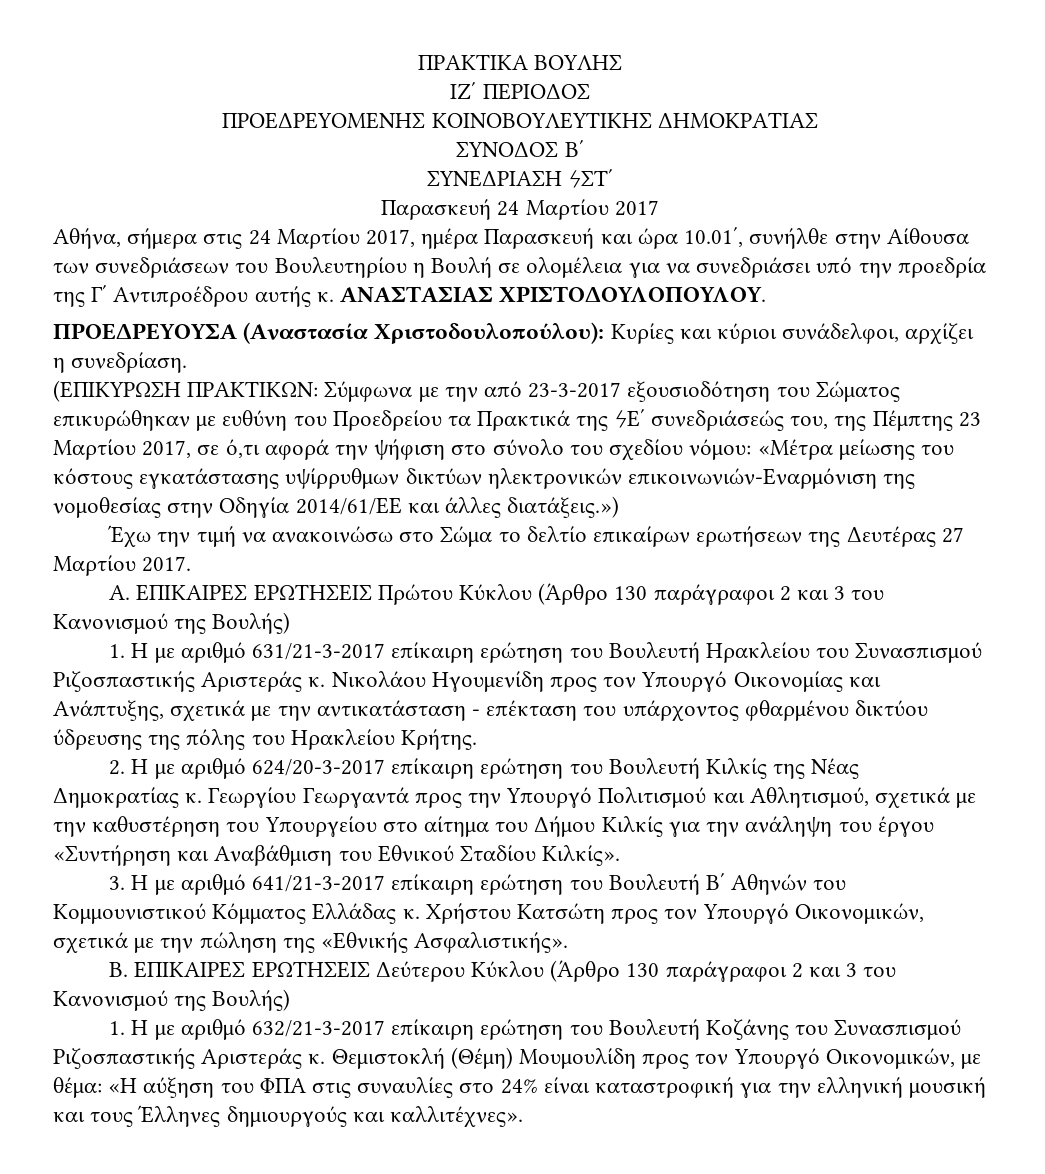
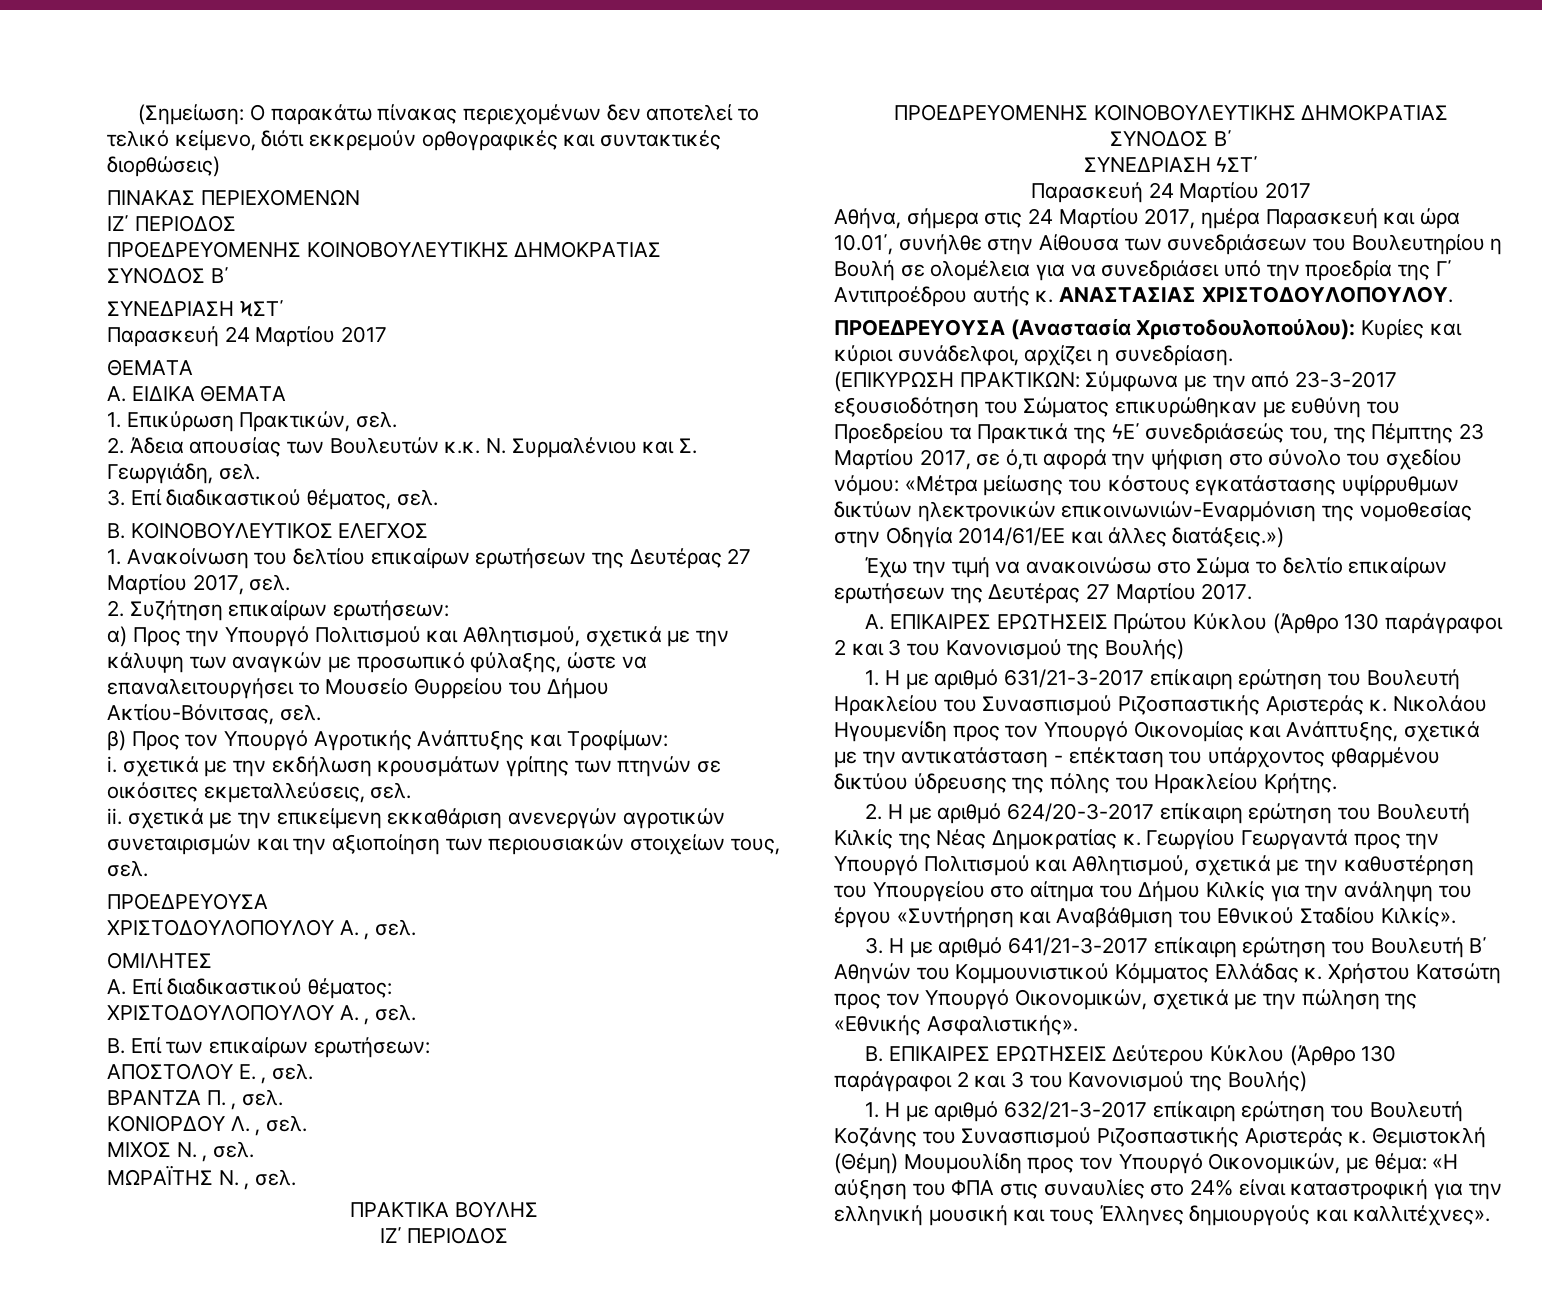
+ (Σημείωση: Ο παρακάτω πίνακας περιεχομένων δεν αποτελεί το τελικό κείμενο, διότι εκκρεμούν ορθογραφικές και συντακτικές διορθώσεις)
+ ΠΙΝΑΚΑΣ ΠΕΡΙΕΧΟΜΕΝΩΝ
+ ΙΖ΄ ΠΕΡΙΟΔΟΣ
+ ΠΡΟΕΔΡΕΥΟΜΕΝΗΣ ΚΟΙΝΟΒΟΥΛΕΥΤΙΚΗΣ ΔΗΜΟΚΡΑΤΙΑΣ
+ ΣΥΝΟΔΟΣ Β΄
+ ΣΥΝΕΔΡΙΑΣΗ ϞΣΤ΄
+ Παρασκευή 24 Μαρτίου 2017
+ ΘΕΜΑΤΑ
+ Α. ΕΙΔΙΚΑ ΘΕΜΑΤΑ
+ 1. Επικύρωση Πρακτικών, σελ.
+ 2. Άδεια απουσίας των Βουλευτών κ.κ. Ν. Συρμαλένιου και Σ. Γεωργιάδη, σελ.
+ 3. Επί διαδικαστικού θέματος, σελ.
+ Β. ΚΟΙΝΟΒΟΥΛΕΥΤΙΚΟΣ ΕΛΕΓΧΟΣ
+ 1. Ανακοίνωση του δελτίου επικαίρων ερωτήσεων της Δευτέρας 27 Μαρτίου 2017, σελ.
+ 2. Συζήτηση επικαίρων ερωτήσεων:
+ α) Προς την Υπουργό Πολιτισμού και Αθλητισμού, σχετικά με την κάλυψη των αναγκών με προσωπικό φύλαξης, ώστε να επαναλειτουργήσει το Μουσείο Θυρρείου του Δήμου Ακτίου-Βόνιτσας, σελ.
+ β) Προς τον Υπουργό Αγροτικής Ανάπτυξης και Τροφίμων:
+ i. σχετικά με την εκδήλωση κρουσμάτων γρίπης των πτηνών σε οικόσιτες εκμεταλλεύσεις, σελ.
+ ii. σχετικά με την επικείμενη εκκαθάριση ανενεργών αγροτικών συνεταιρισμών και την αξιοποίηση των περιουσιακών στοιχείων τους, σελ.
+ ΠΡΟΕΔΡΕΥΟΥΣΑ
+ ΧΡΙΣΤΟΔΟΥΛΟΠΟΥΛΟΥ Α. , σελ.
+ ΟΜΙΛΗΤΕΣ
+ Α. Επί διαδικαστικού θέματος:
+ ΧΡΙΣΤΟΔΟΥΛΟΠΟΥΛΟΥ Α. , σελ.
+ Β. Επί των επικαίρων ερωτήσεων:
+ ΑΠΟΣΤΟΛΟΥ Ε. , σελ.
+ ΒΡΑΝΤΖΑ Π. , σελ.
+ ΚΟΝΙΟΡΔΟΥ Λ. , σελ.
+ ΜΙΧΟΣ Ν. , σελ.
+ ΜΩΡΑΪΤΗΣ Ν. , σελ.

